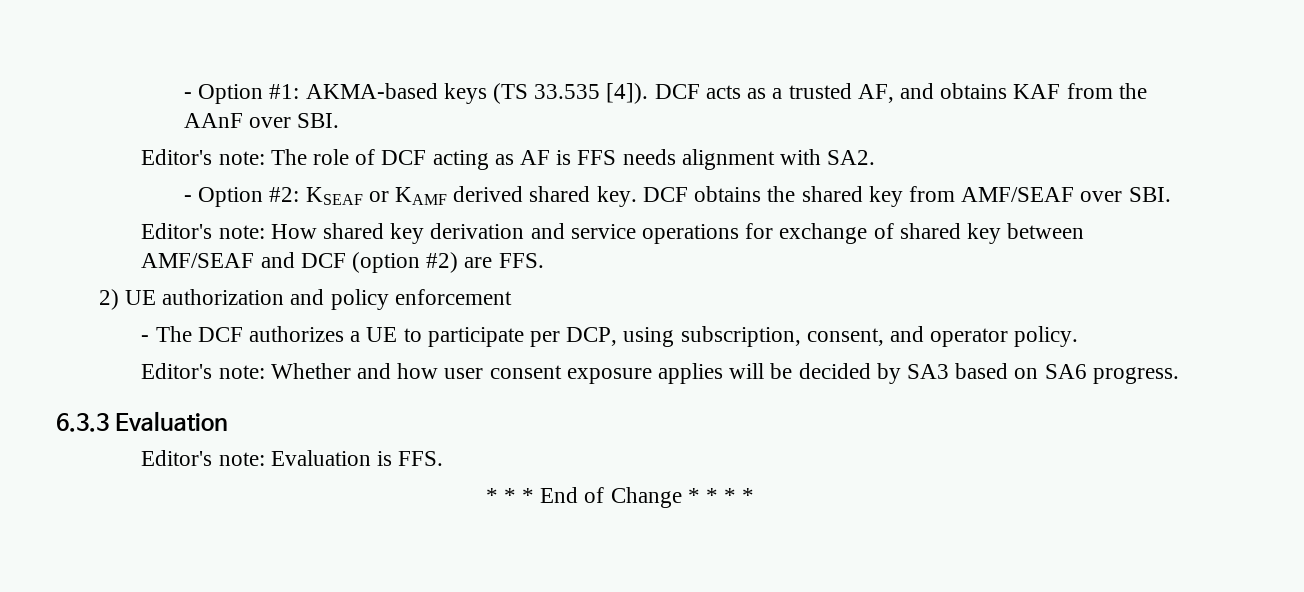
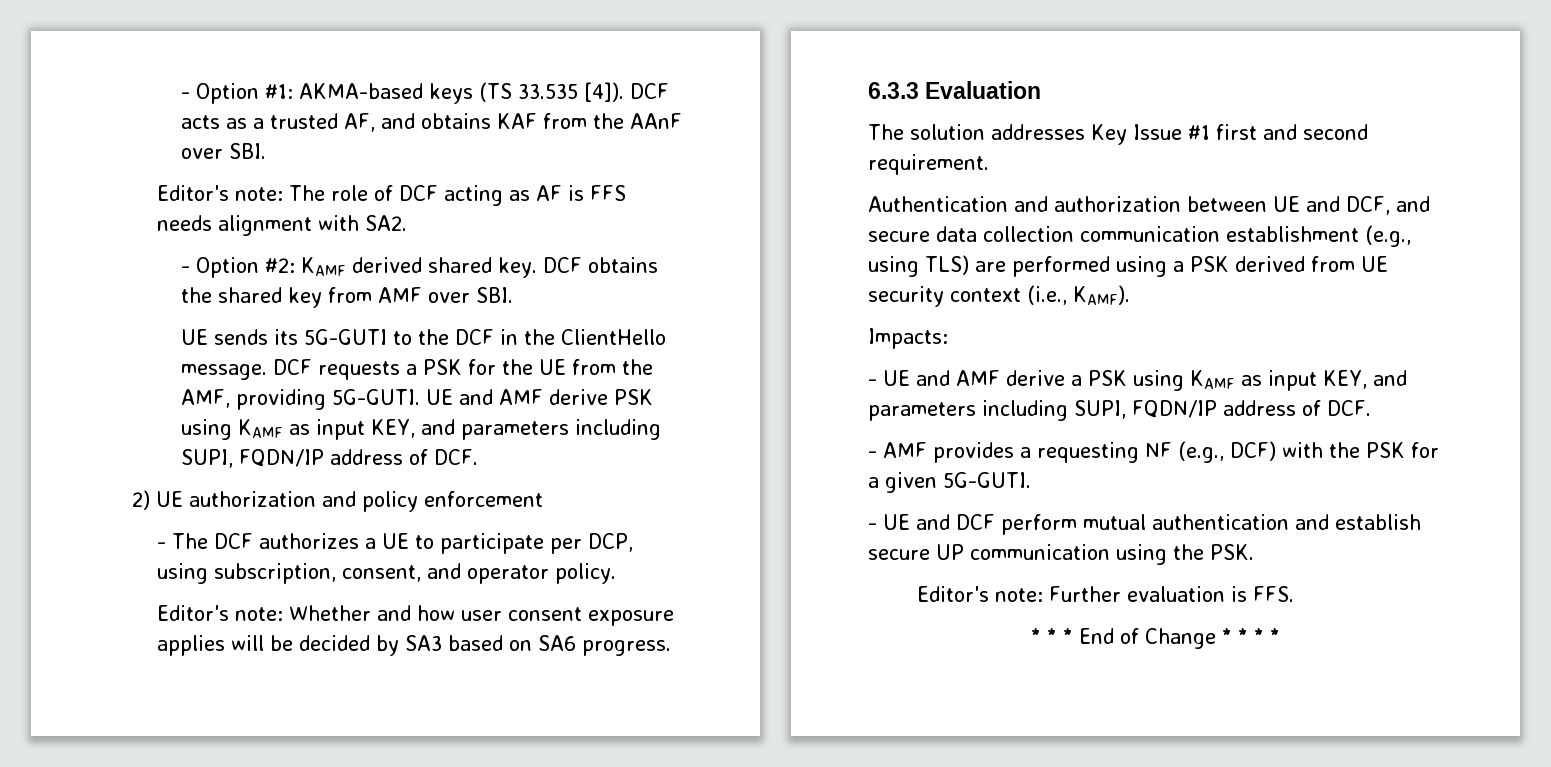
- - Option #2: KSEAF or KAMF derived shared key.
+ - Option #2: KAMF derived shared key.
- DCF obtains the shared key from AMF/SEAF over SBI.
- Editor's note: How shared key derivation and service operations for exchange of shared key between AMF/SEAF and DCF (option #2) are FFS.
+ DCF obtains the shared key from AMF over SBI.
+ UE sends its 5G-GUTI to the DCF in the ClientHello message. DCF requests a PSK for the UE from the AMF, providing 5G-GUTI. UE and AMF derive PSK using KAMF as input KEY, and parameters including SUPI, FQDN/IP address of DCF.
- Editor's note: Evaluation is FFS.
+ The solution addresses Key Issue #1 first and second requirement.
+ Authentication and authorization between UE and DCF, and secure data collection communication establishment (e.g., using TLS) are performed using a PSK derived from UE security context (i.e., KAMF).
+ Impacts:
+ - UE and AMF derive a PSK using KAMF as input KEY, and parameters including SUPI, FQDN/IP address of DCF.
+ - AMF provides a requesting NF (e.g., DCF) with the PSK for a given 5G-GUTI.
+ - UE and DCF perform mutual authentication and establish secure UP communication using the PSK.
+ Editor's note: Further evaluation is FFS.

